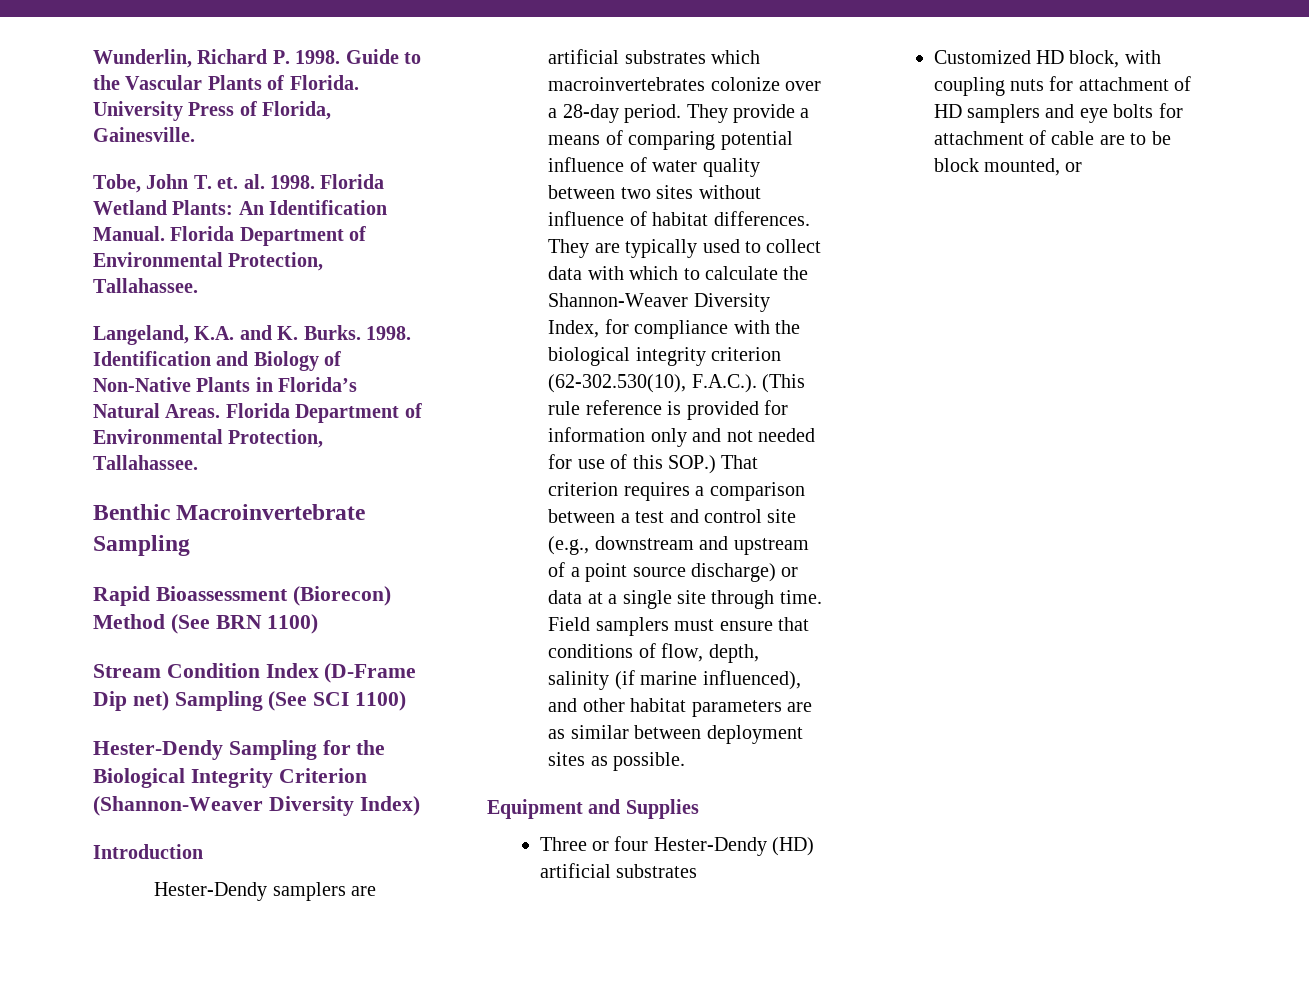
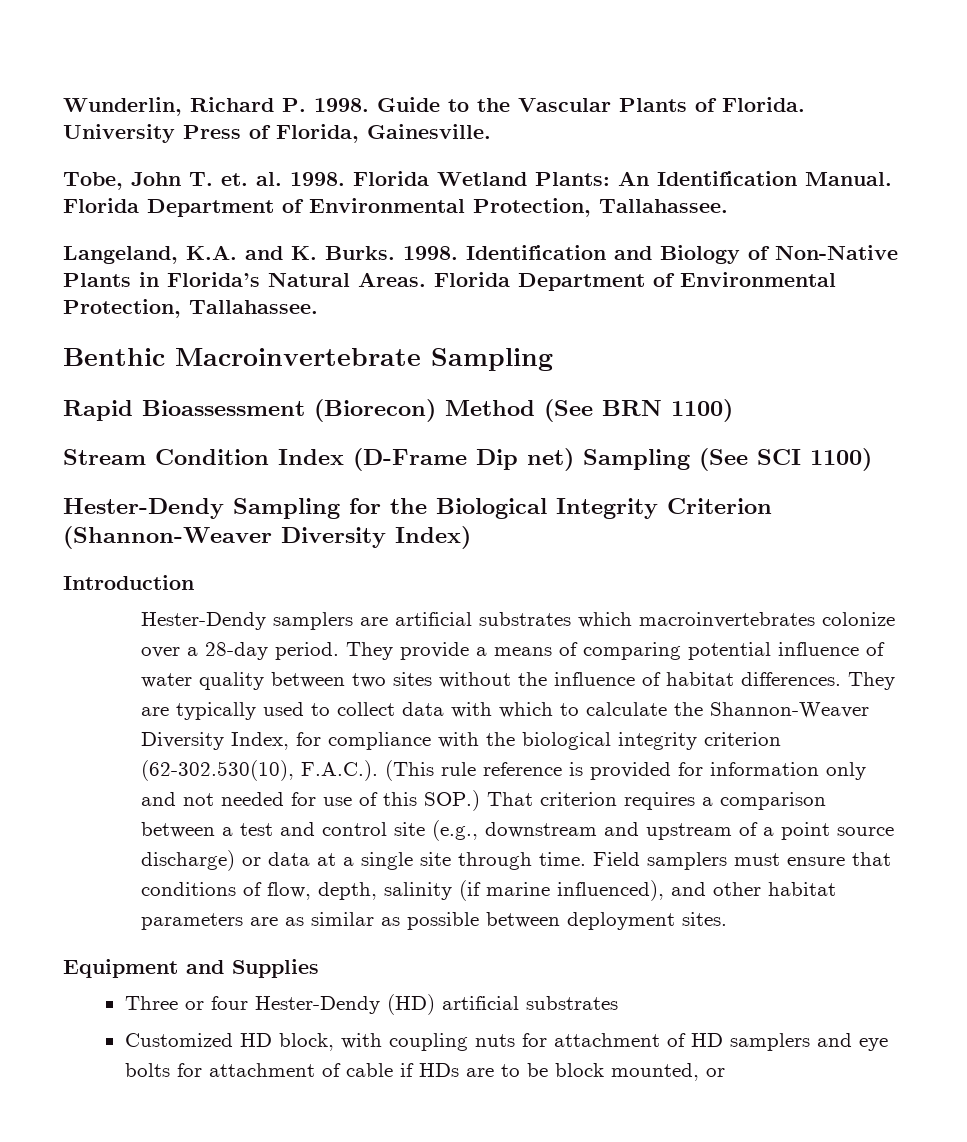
- They provide a means of comparing potential influence of water quality between two sites without influence of habitat differences.
+ They provide a means of comparing potential influence of water quality between two sites without the influence of habitat differences.
- Field samplers must ensure that conditions of flow, depth, salinity (if marine influenced), and other habitat parameters are as similar between deployment sites as possible.
+ Field samplers must ensure that conditions of flow, depth, salinity (if marine influenced), and other habitat parameters are as similar as possible between deployment sites.
- Customized HD block, with coupling nuts for attachment of HD samplers and eye bolts for attachment of cable are to be block mounted, or
+ Customized HD block, with coupling nuts for attachment of HD samplers and eye bolts for attachment of cable if HDs are to be block mounted, or

